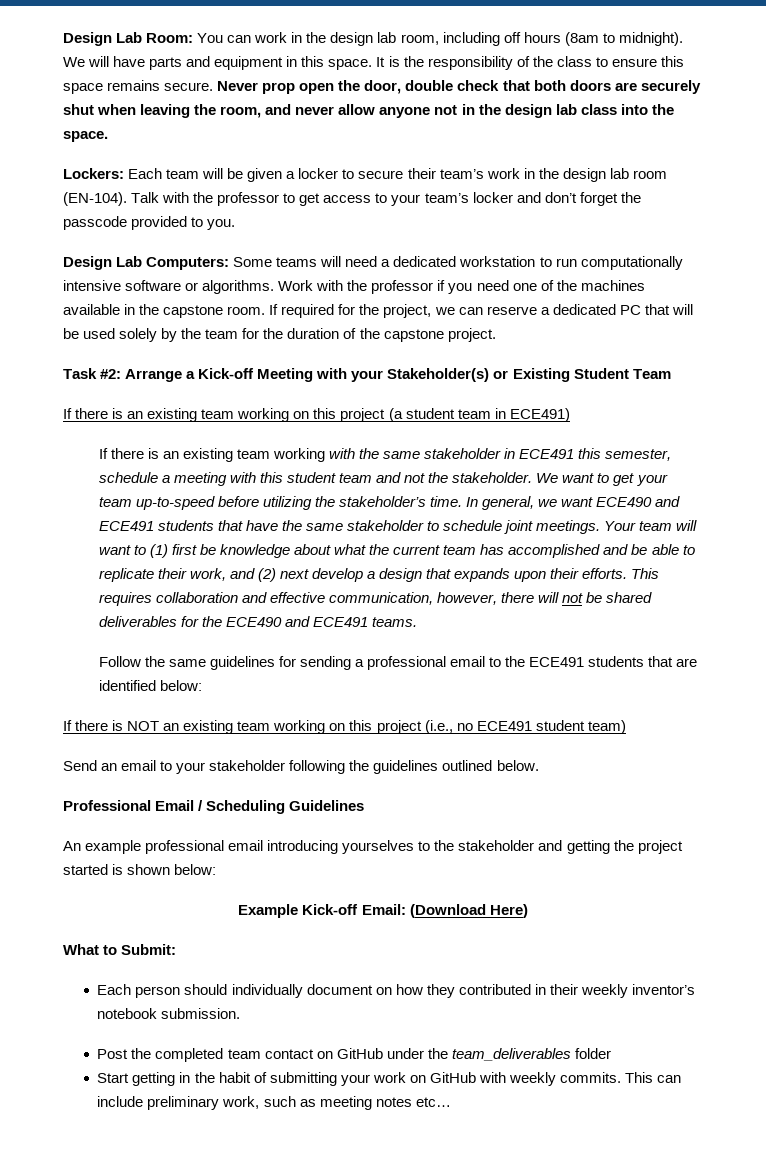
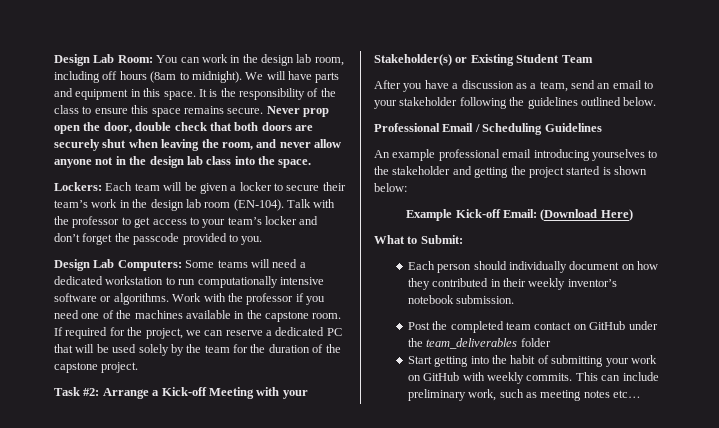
- If there is an existing team working on this project (a student team in ECE491)
- If there is an existing team working with the same stakeholder in ECE491 this semester, schedule a meeting with this student team and not the stakeholder. We want to get your team up-to-speed before utilizing the stakeholder’s time. In general, we want ECE490 and ECE491 students that have the same stakeholder to schedule joint meetings. Your team will want to (1) first be knowledge about what the current team has accomplished and be able to replicate their work, and (2) next develop a design that expands upon their efforts. This requires collaboration and effective communication, however, there will not be shared deliverables for the ECE490 and ECE491 teams.
- Follow the same guidelines for sending a professional email to the ECE491 students that are identified below:
- If there is NOT an existing team working on this project (i.e., no ECE491 student team)
- Send an email to your stakeholder following the guidelines outlined below.
+ After you have a discussion as a team, send an email to your stakeholder following the guidelines outlined below.
- Start getting in the habit of submitting your work on GitHub with weekly commits.
+ Start getting into the habit of submitting your work on GitHub with weekly commits.

